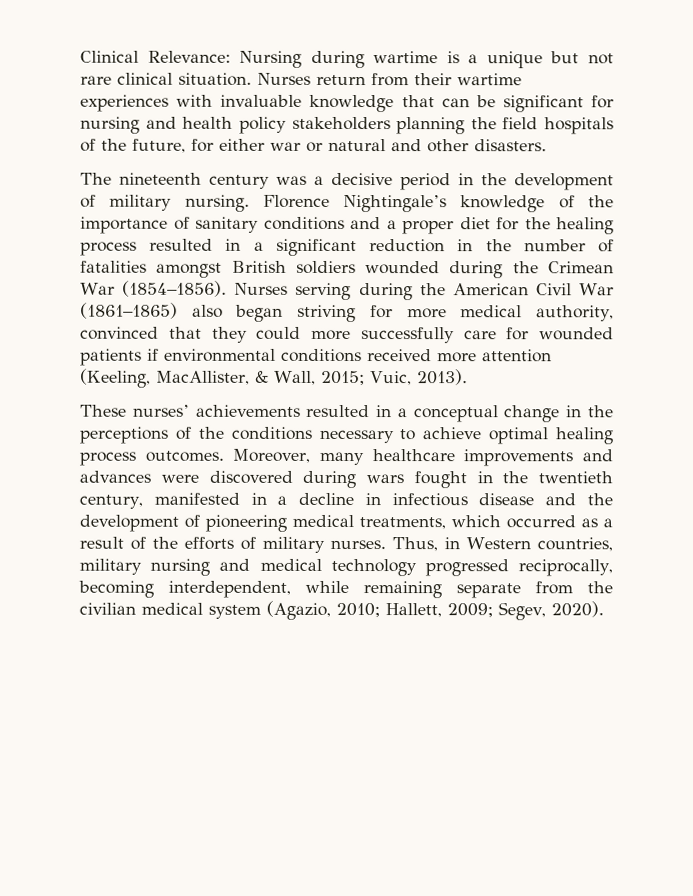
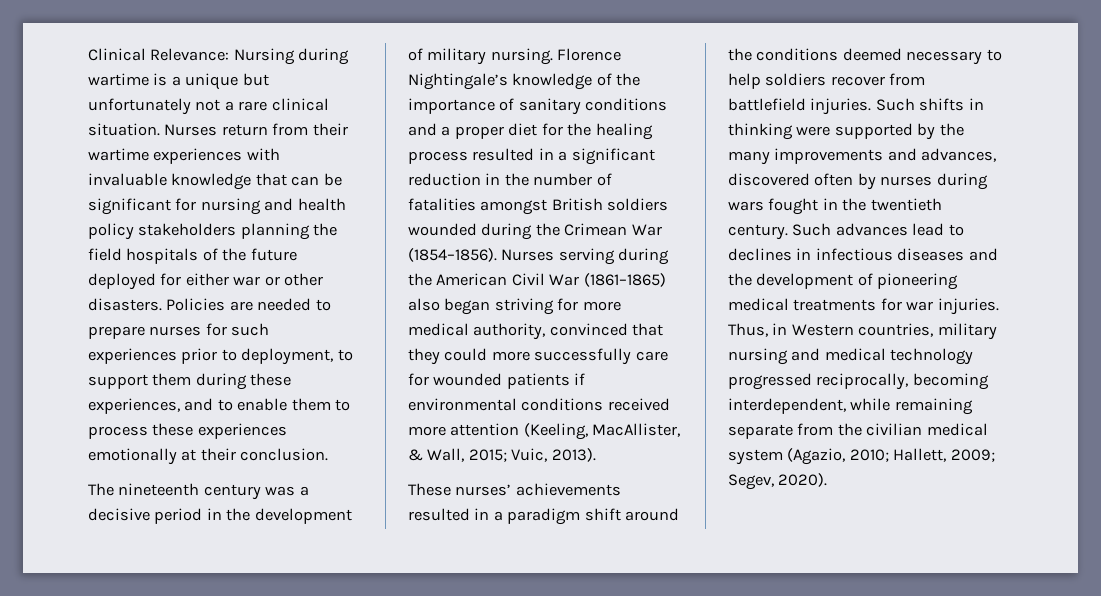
- Clinical Relevance: Nursing during wartime is a unique but not rare clinical situation.
+ Clinical Relevance: Nursing during wartime is a unique but unfortunately not a rare clinical situation.
- Nurses return from their wartime experiences with invaluable knowledge that can be significant for nursing and health policy stakeholders planning the field hospitals of the future, for either war or natural and other disasters.
+ Nurses return from their wartime experiences with invaluable knowledge that can be significant for nursing and health policy stakeholders planning the field hospitals of the future deployed for either war or other disasters. Policies are needed to prepare nurses for such experiences prior to deployment, to support them during these experiences, and to enable them to process these experiences emotionally at their conclusion.
- These nurses’ achievements resulted in a conceptual change in the perceptions of the conditions necessary to achieve optimal healing process outcomes. Moreover, many healthcare improvements and advances were discovered during wars fought in the twentieth century, manifested in a decline in infectious disease and the development of pioneering medical treatments, which occurred as a result of the efforts of military nurses.
+ These nurses’ achievements resulted in a paradigm shift around the conditions deemed necessary to help soldiers recover from battlefield injuries. Such shifts in thinking were supported by the many improvements and advances, discovered often by nurses during wars fought in the twentieth century. Such advances lead to declines in infectious diseases and the development of pioneering medical treatments for war injuries.

